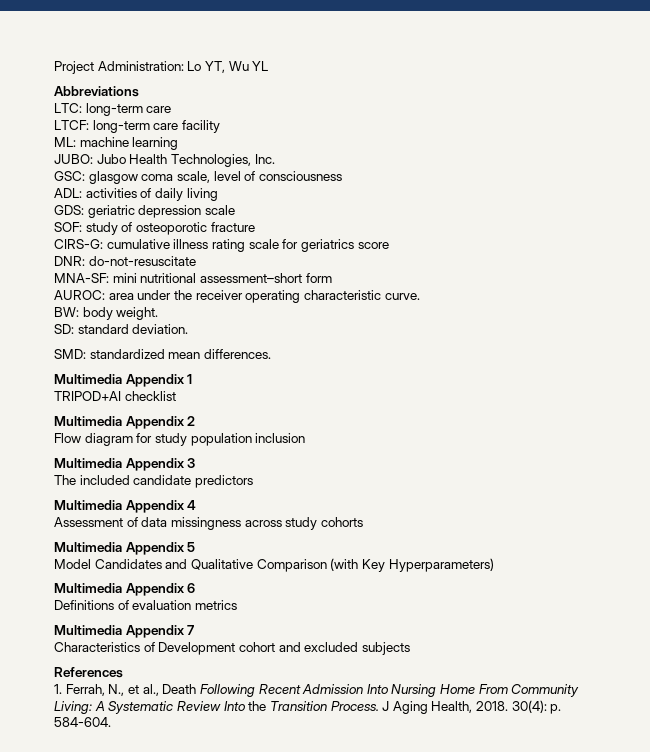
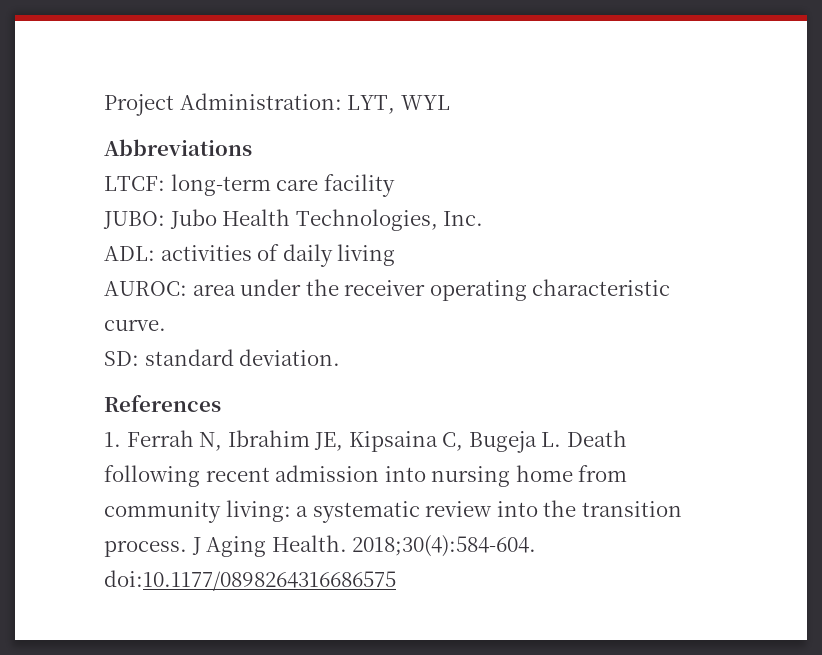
- Project Administration: Lo YT, Wu YL
+ Project Administration: LYT, WYL
  Abbreviations
- LTC: long-term care
- ML: machine learning
- GSC: glasgow coma scale, level of consciousness
- GDS: geriatric depression scale
- SOF: study of osteoporotic fracture
- CIRS-G: cumulative illness rating scale for geriatrics score
- DNR: do-not-resuscitate
- MNA-SF: mini nutritional assessment–short form
- BW: body weight.
- SMD: standardized mean differences.
- Multimedia Appendix 1
- TRIPOD+AI checklist
- Multimedia Appendix 2
- Flow diagram for study population inclusion
- Multimedia Appendix 3
- The included candidate predictors
- Multimedia Appendix 4
- Assessment of data missingness across study cohorts
- Multimedia Appendix 5
- Model Candidates and Qualitative Comparison (with Key Hyperparameters)
- Multimedia Appendix 6
- Definitions of evaluation metrics
- Multimedia Appendix 7
- Characteristics of Development cohort and excluded subjects
  References
- 1. Ferrah, N., et al., Death Following Recent Admission Into Nursing Home From Community Living: A Systematic Review Into the Transition Process. J Aging Health, 2018. 30(4): p. 584-604.
+ 1. Ferrah N, Ibrahim JE, Kipsaina C, Bugeja L. Death following recent admission into nursing home from community living: a systematic review into the transition process. J Aging Health. 2018;30(4):584-604. doi:10.1177/0898264316686575

